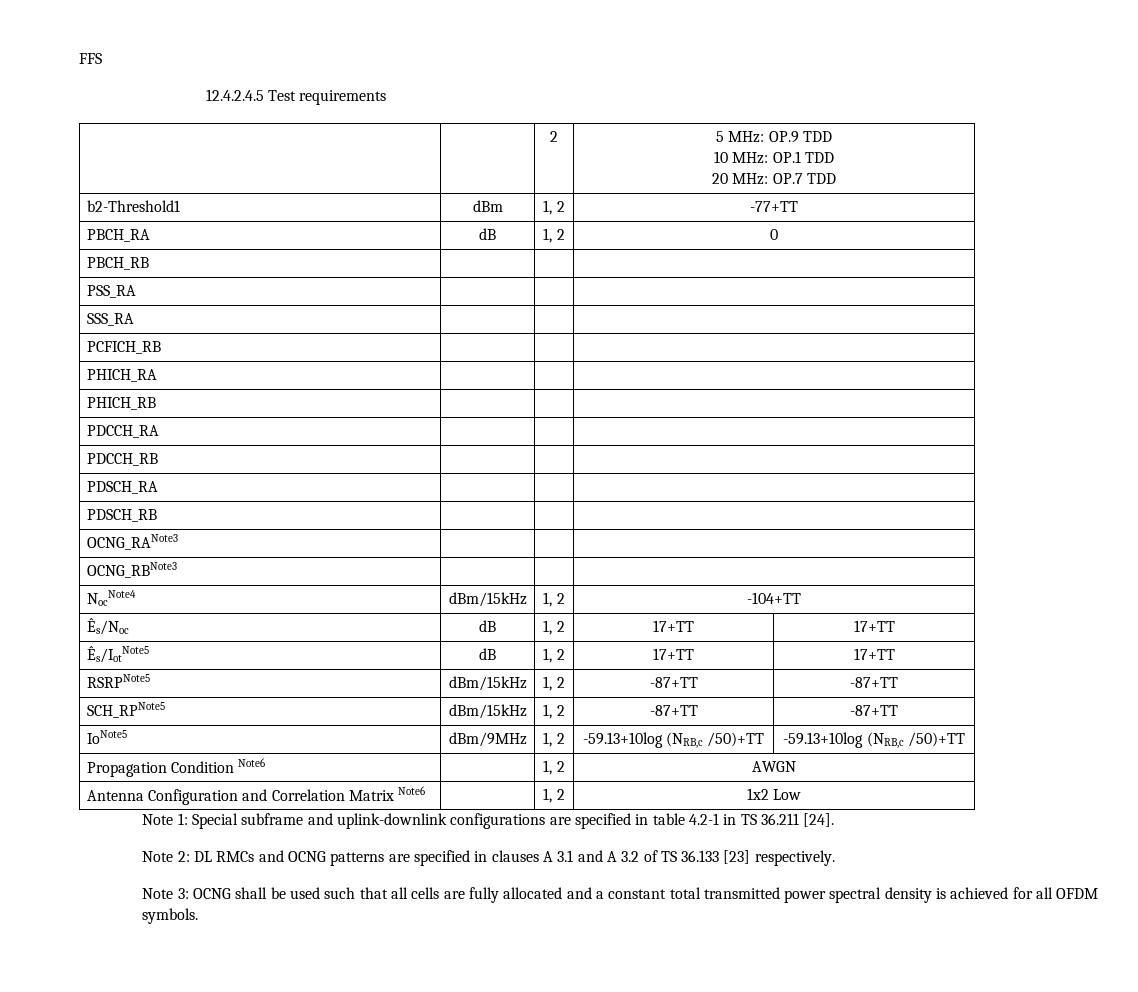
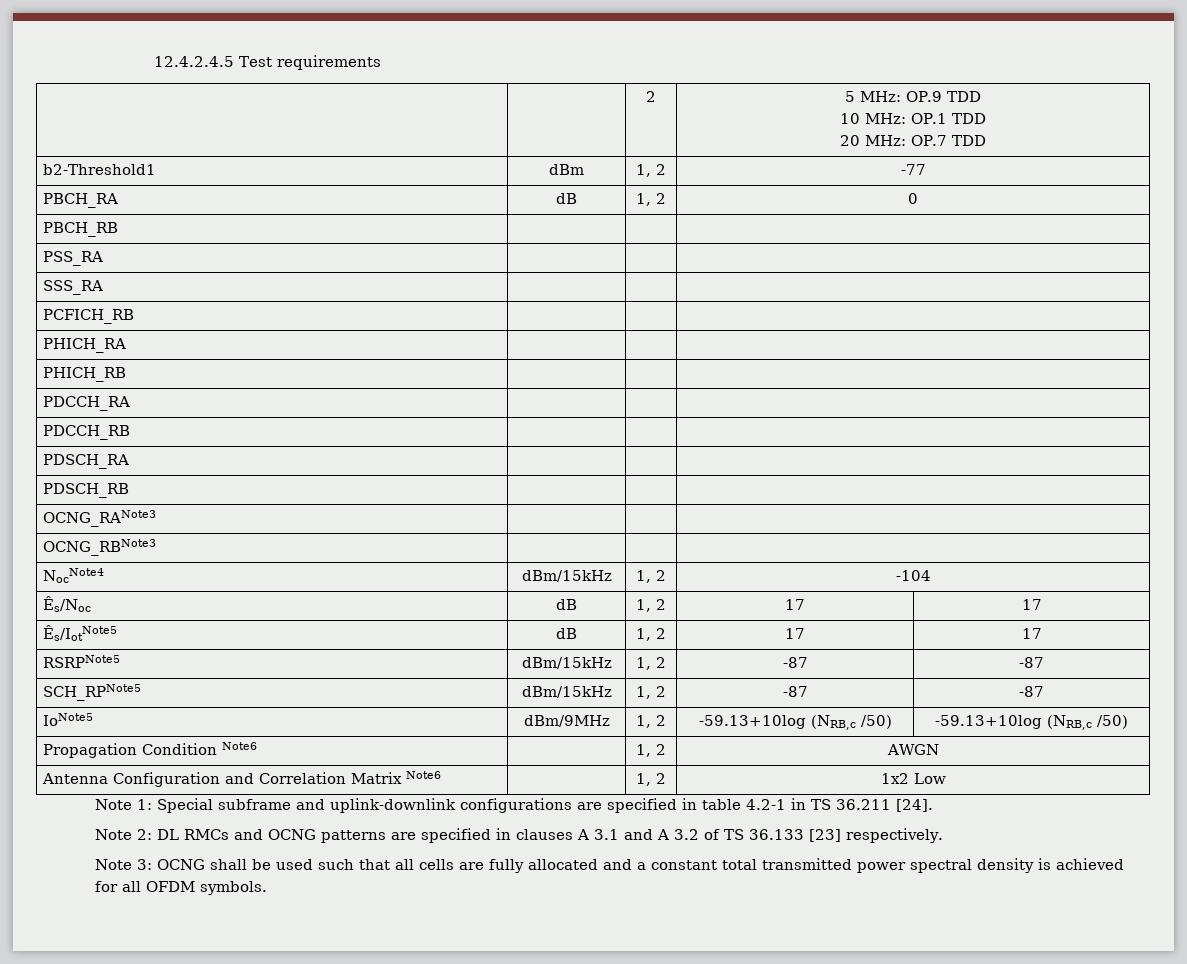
- FFS
- b2-Threshold1 | dBm | 1, 2 | -77+TT
+ b2-Threshold1 | dBm | 1, 2 | -77
- NocNote4 | dBm/15kHz | 1, 2 | -104+TT
+ NocNote4 | dBm/15kHz | 1, 2 | -104
- Ês/Noc | dB | 1, 2 | 17+TT | 17+TT
+ Ês/Noc | dB | 1, 2 | 17 | 17
- Ês/IotNote5 | dB | 1, 2 | 17+TT | 17+TT
+ Ês/IotNote5 | dB | 1, 2 | 17 | 17
- RSRPNote5 | dBm/15kHz | 1, 2 | -87+TT | -87+TT
+ RSRPNote5 | dBm/15kHz | 1, 2 | -87 | -87
- SCH_RPNote5 | dBm/15kHz | 1, 2 | -87+TT | -87+TT
+ SCH_RPNote5 | dBm/15kHz | 1, 2 | -87 | -87
- IoNote5 | dBm/9MHz | 1, 2 | -59.13+10log (NRB,c /50)+TT | -59.13+10log (NRB,c /50)+TT
+ IoNote5 | dBm/9MHz | 1, 2 | -59.13+10log (NRB,c /50) | -59.13+10log (NRB,c /50)

